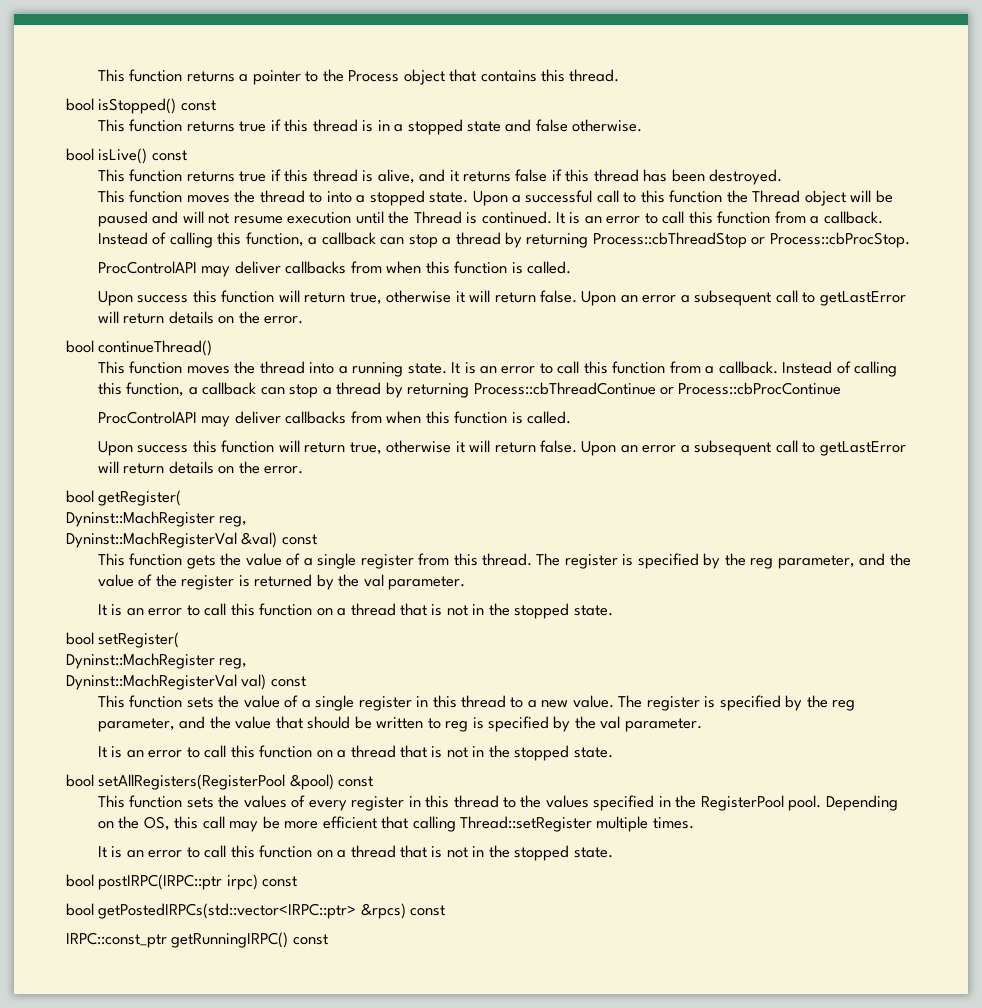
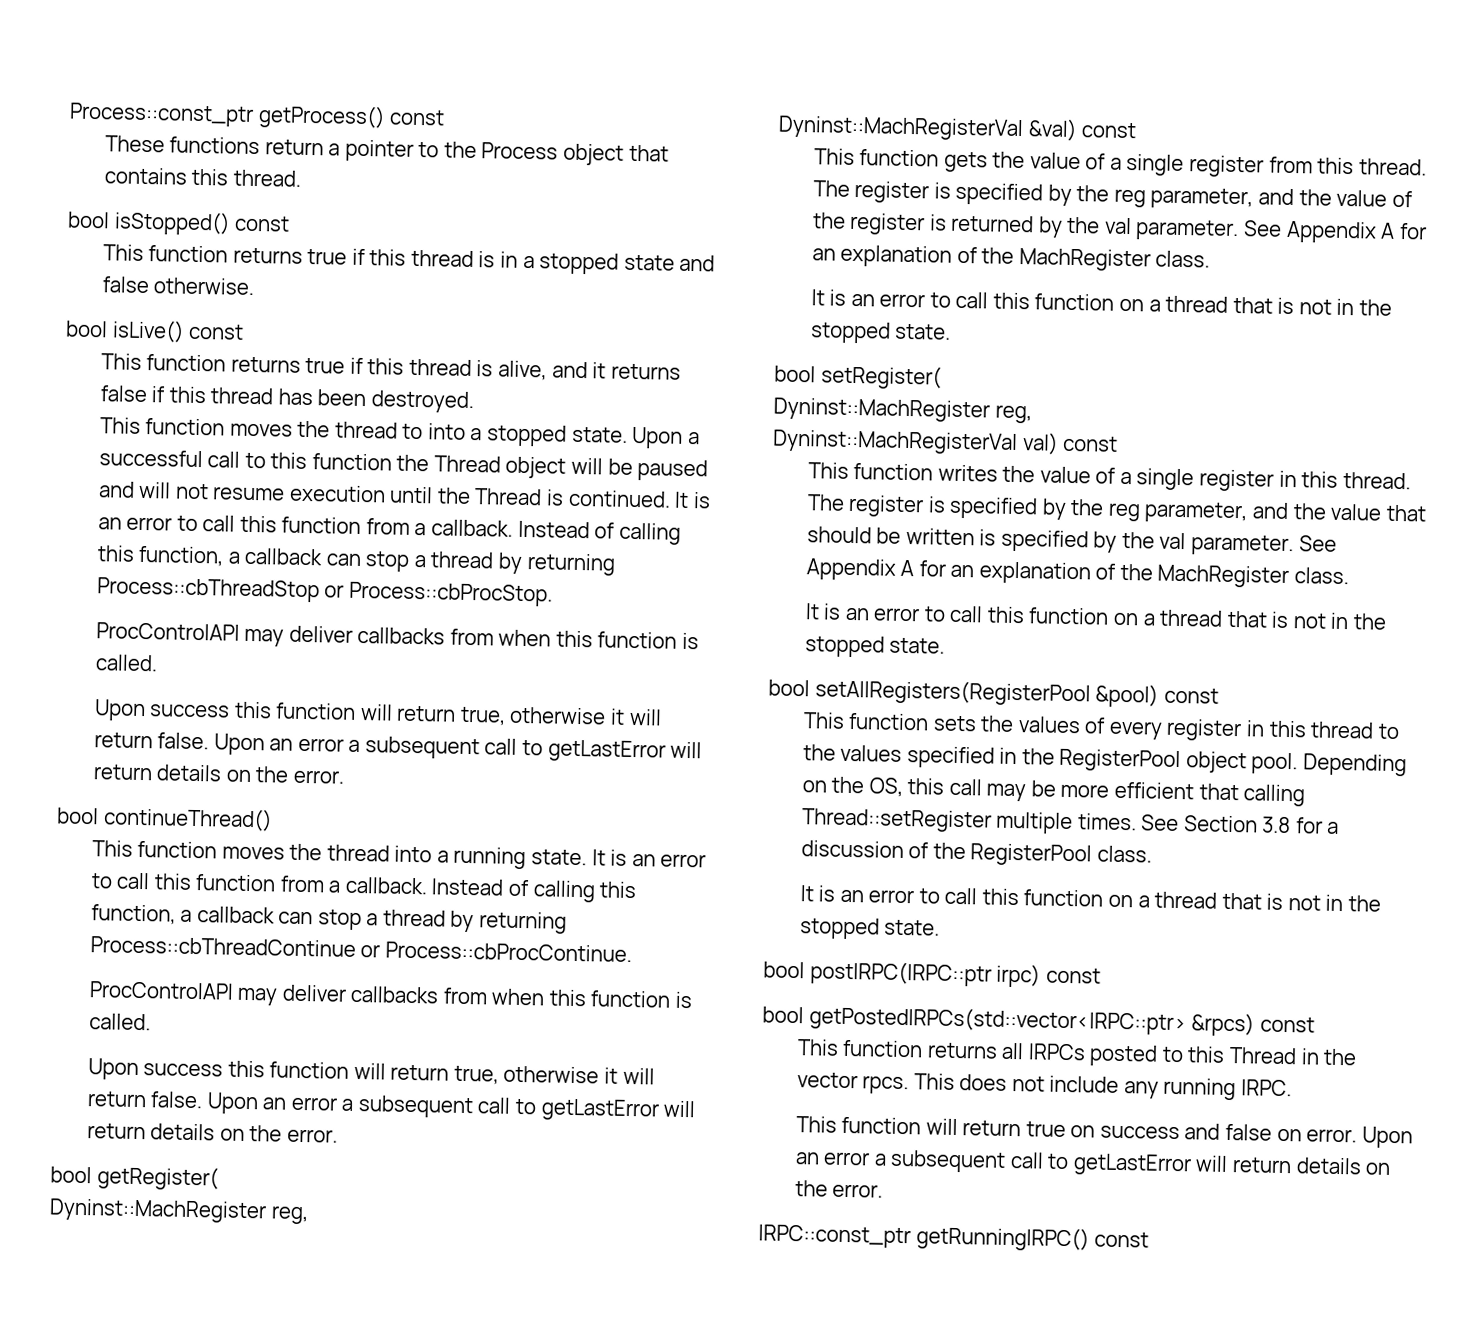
- This function returns a pointer to the Process object that contains this thread.
+ Process::const_ptr getProcess() const
+ These functions return a pointer to the Process object that contains this thread.
- Instead of calling this function, a callback can stop a thread by returning Process::cbThreadContinue or Process::cbProcContinue
+ Instead of calling this function, a callback can stop a thread by returning Process::cbThreadContinue or Process::cbProcContinue.
- The register is specified by the reg parameter, and the value of the register is returned by the val parameter.
+ The register is specified by the reg parameter, and the value of the register is returned by the val parameter. See Appendix A for an explanation of the MachRegister class.
- This function sets the value of a single register in this thread to a new value.
+ This function writes the value of a single register in this thread.
- The register is specified by the reg parameter, and the value that should be written to reg is specified by the val parameter.
+ The register is specified by the reg parameter, and the value that should be written is specified by the val parameter. See Appendix A for an explanation of the MachRegister class.
- This function sets the values of every register in this thread to the values specified in the RegisterPool pool.
+ This function sets the values of every register in this thread to the values specified in the RegisterPool object pool.
+ See Section 3.8 for a discussion of the RegisterPool class.
+ This function returns all IRPCs posted to this Thread in the vector rpcs. This does not include any running IRPC.
+ This function will return true on success and false on error. Upon an error a subsequent call to getLastError will return details on the error.

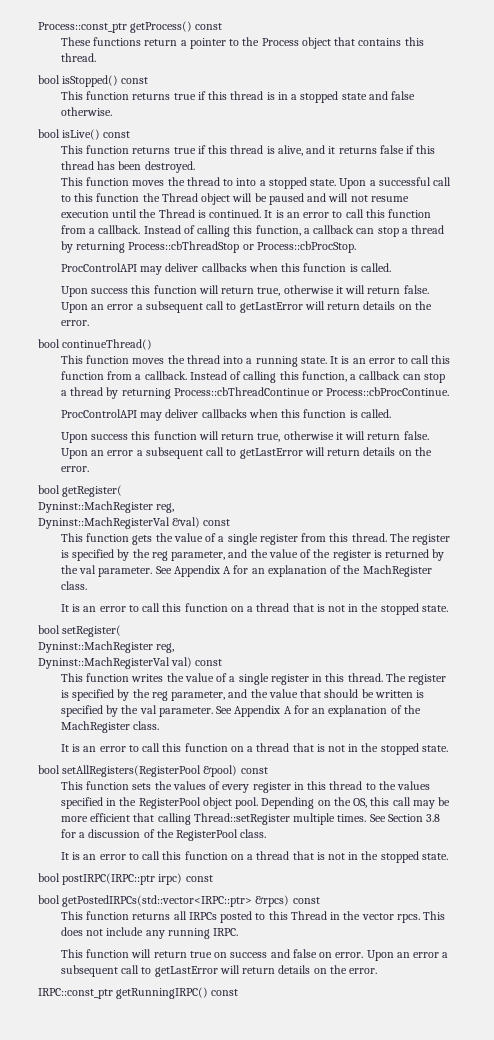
  Instead of calling this function, a callback can stop a thread by returning Process::cbThreadStop or Process::cbProcStop.
- ProcControlAPI may deliver callbacks from when this function is called.
+ ProcControlAPI may deliver callbacks when this function is called.
  Instead of calling this function, a callback can stop a thread by returning Process::cbThreadContinue or Process::cbProcContinue.
- ProcControlAPI may deliver callbacks from when this function is called.
+ ProcControlAPI may deliver callbacks when this function is called.

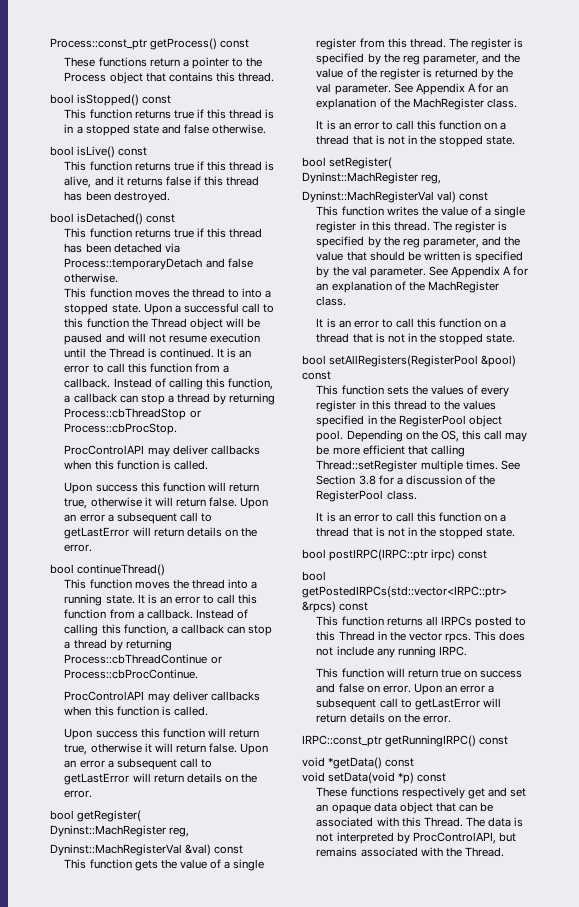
+ bool isDetached() const
+ This function returns true if this thread has been detached via Process::temporaryDetach and false otherwise.
+ void *getData() const
+ void setData(void *p) const
+ These functions respectively get and set an opaque data object that can be associated with this Thread. The data is not interpreted by ProcControlAPI, but remains associated with the Thread.

